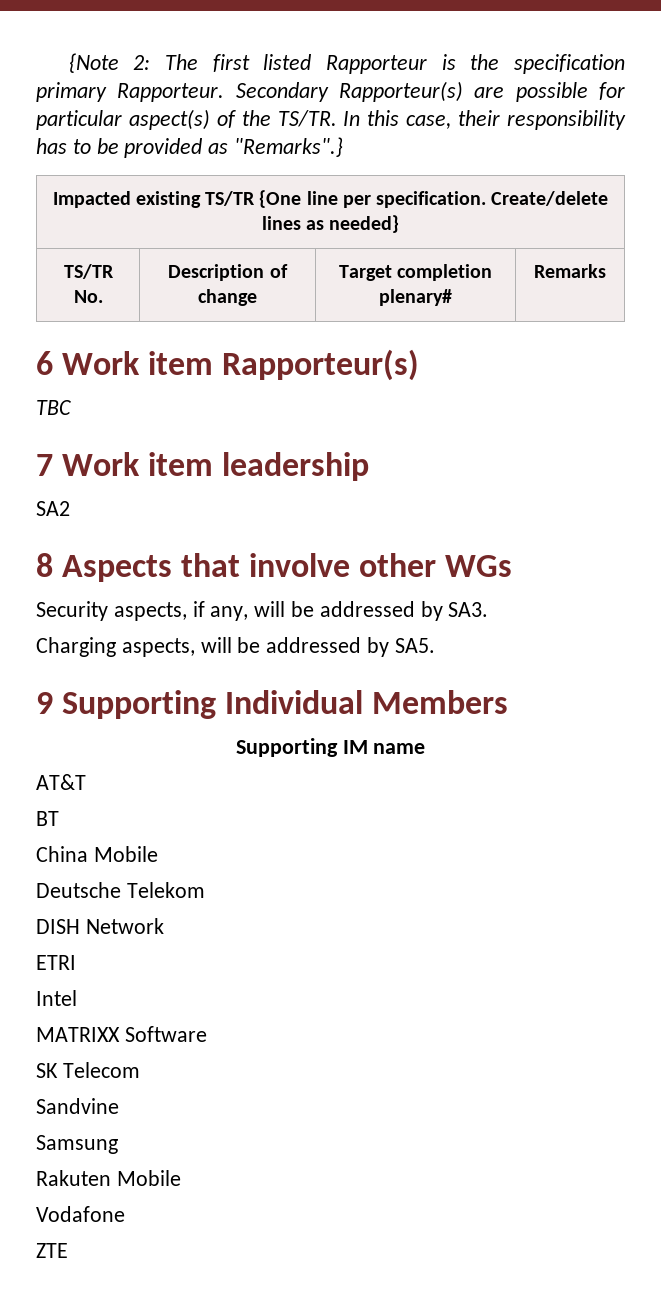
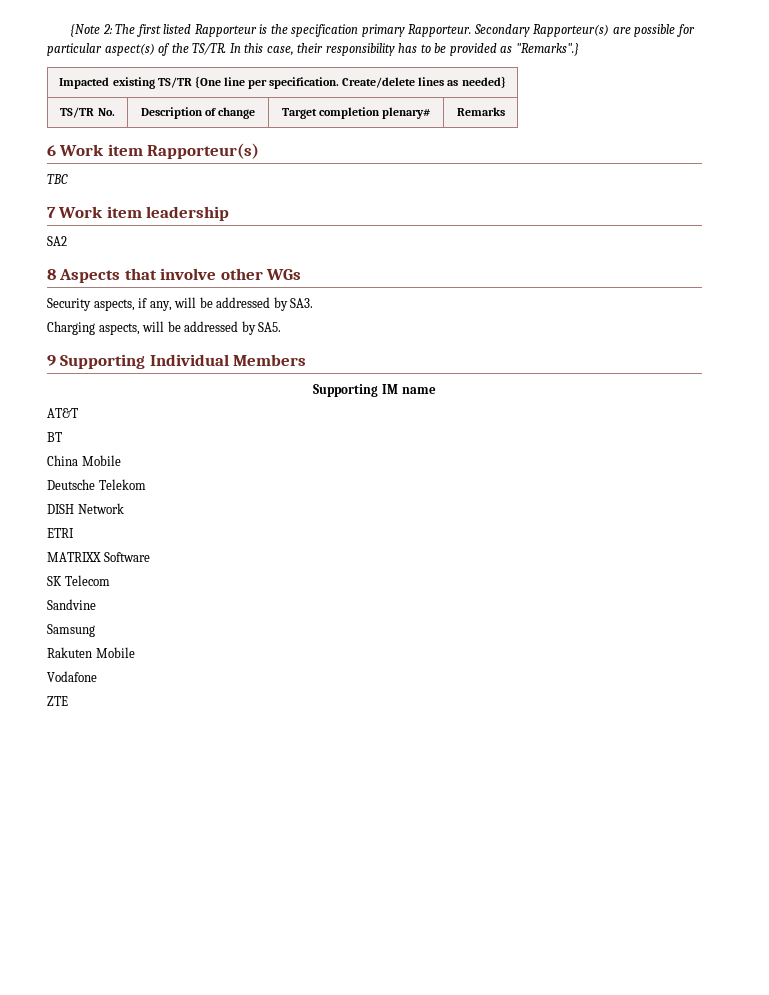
- Intel

